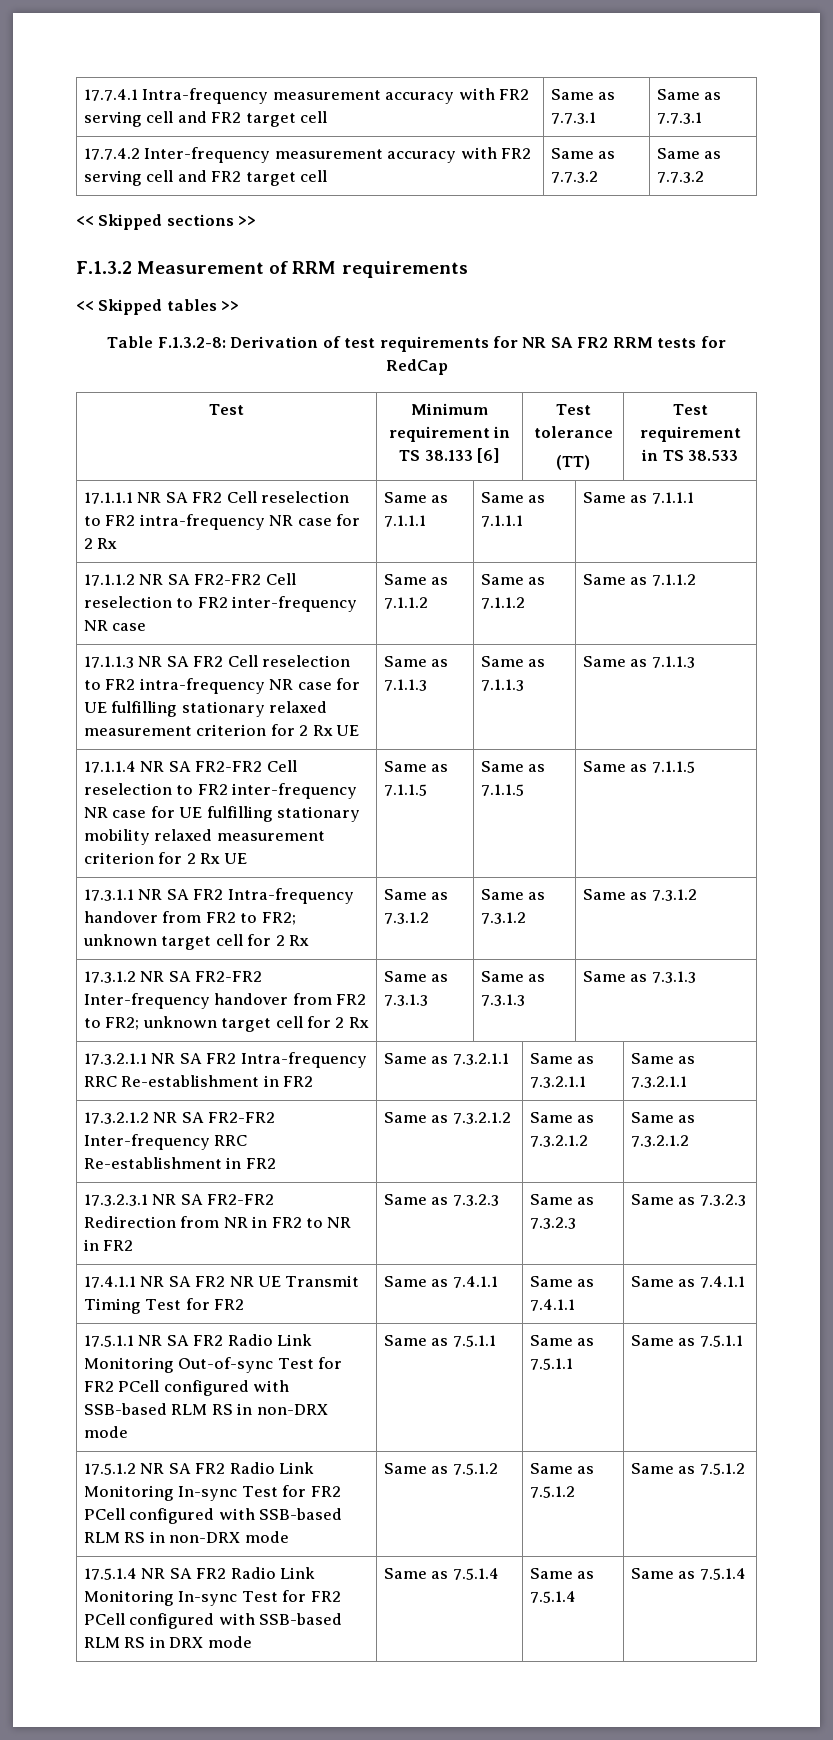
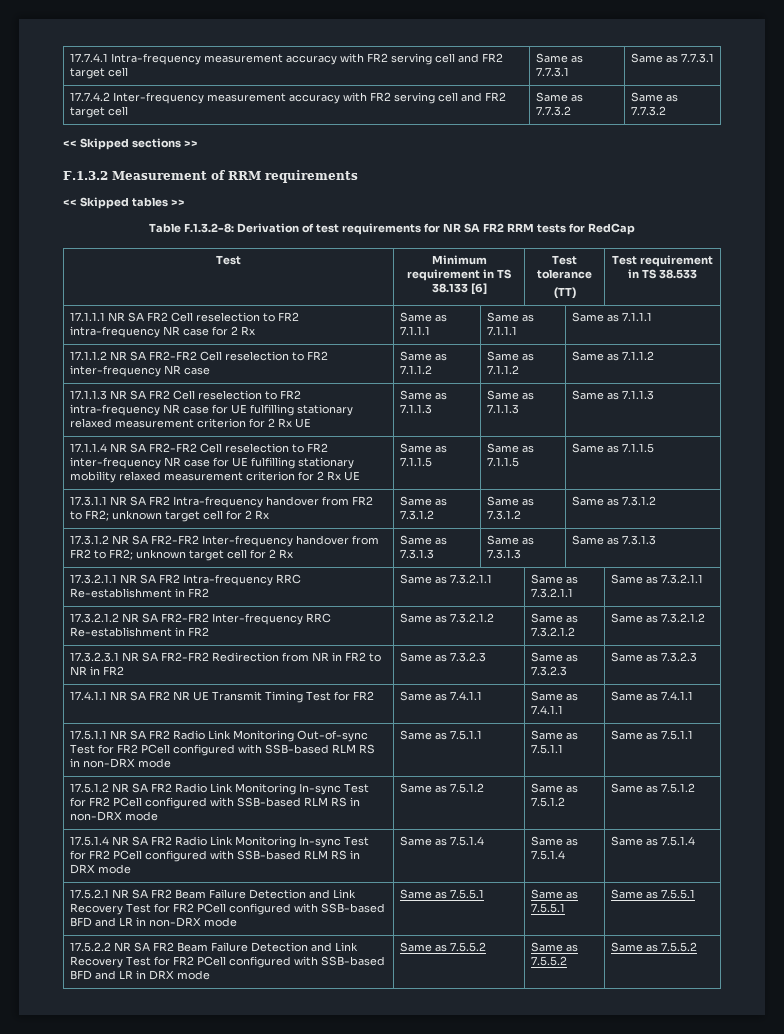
+ 17.5.2.1 NR SA FR2 Beam Failure Detection and Link Recovery Test for FR2 PCell configured with SSB-based BFD and LR in non-DRX mode | Same as 7.5.5.1 | Same as 7.5.5.1 | Same as 7.5.5.1
+ 17.5.2.2 NR SA FR2 Beam Failure Detection and Link Recovery Test for FR2 PCell configured with SSB-based BFD and LR in DRX mode | Same as 7.5.5.2 | Same as 7.5.5.2 | Same as 7.5.5.2

